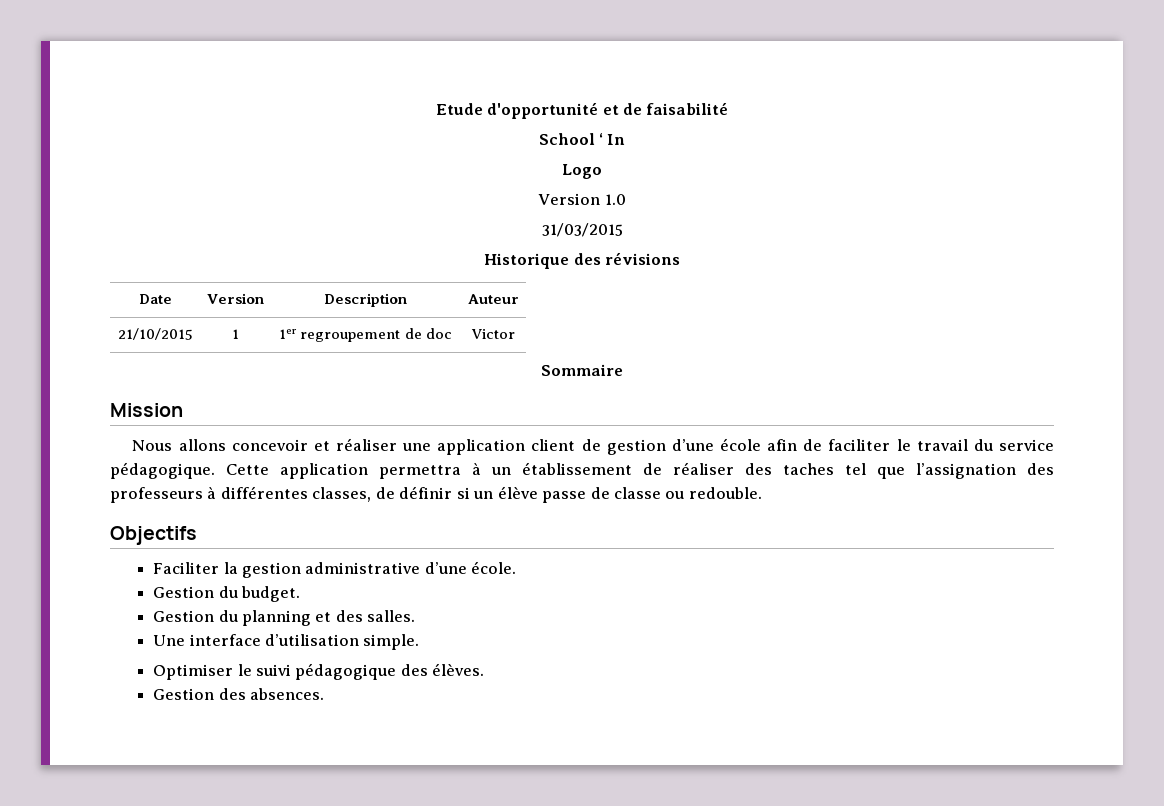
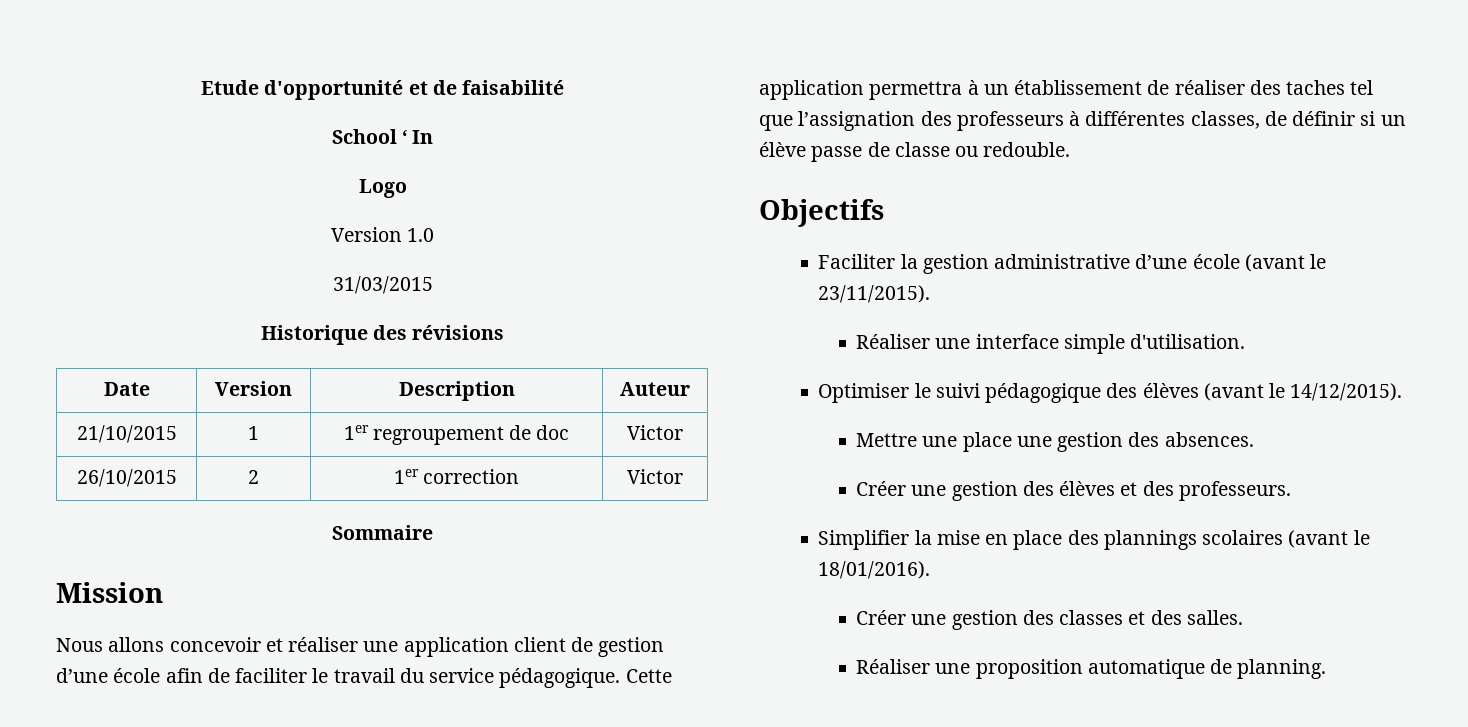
+ 26/10/2015 | 2 | 1er correction | Victor
- Faciliter la gestion administrative d’une école.
- Gestion du budget.
- Gestion du planning et des salles.
- Une interface d’utilisation simple.
+ Faciliter la gestion administrative d’une école (avant le 23/11/2015).
+ Réaliser une interface simple d'utilisation.
- Optimiser le suivi pédagogique des élèves.
- Gestion des absences.
+ Optimiser le suivi pédagogique des élèves (avant le 14/12/2015).
+ Mettre une place une gestion des absences.
+ Créer une gestion des élèves et des professeurs.
+ Simplifier la mise en place des plannings scolaires (avant le 18/01/2016).
+ Créer une gestion des classes et des salles.
+ Réaliser une proposition automatique de planning.

